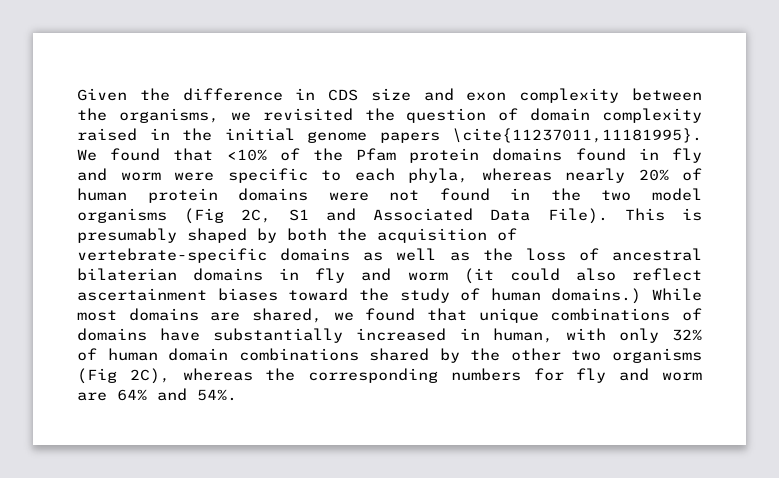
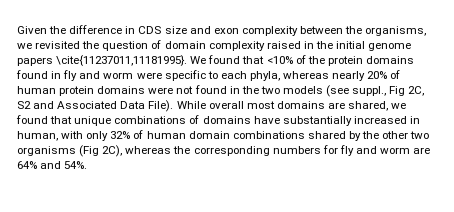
- We found that <10% of the Pfam protein domains found in fly and worm were specific to each phyla, whereas nearly 20% of human protein domains were not found in the two model organisms (Fig 2C, S1 and Associated Data File). This is presumably shaped by both the acquisition of vertebrate-specific domains as well as the loss of ancestral bilaterian domains in fly and worm (it could also reflect ascertainment biases toward the study of human domains.) While most domains are shared, we found that unique combinations of domains have substantially increased in human, with only 32% of human domain combinations shared by the other two organisms (Fig 2C), whereas the corresponding numbers for fly and worm are 64% and 54%.
+ We found that <10% of the protein domains found in fly and worm were specific to each phyla, whereas nearly 20% of human protein domains were not found in the two models (see suppl., Fig 2C, S2 and Associated Data File). While overall most domains are shared, we found that unique combinations of domains have substantially increased in human, with only 32% of human domain combinations shared by the other two organisms (Fig 2C), whereas the corresponding numbers for fly and worm are 64% and 54%.

